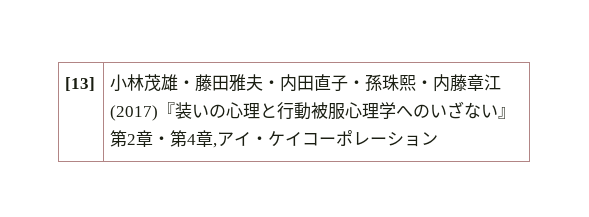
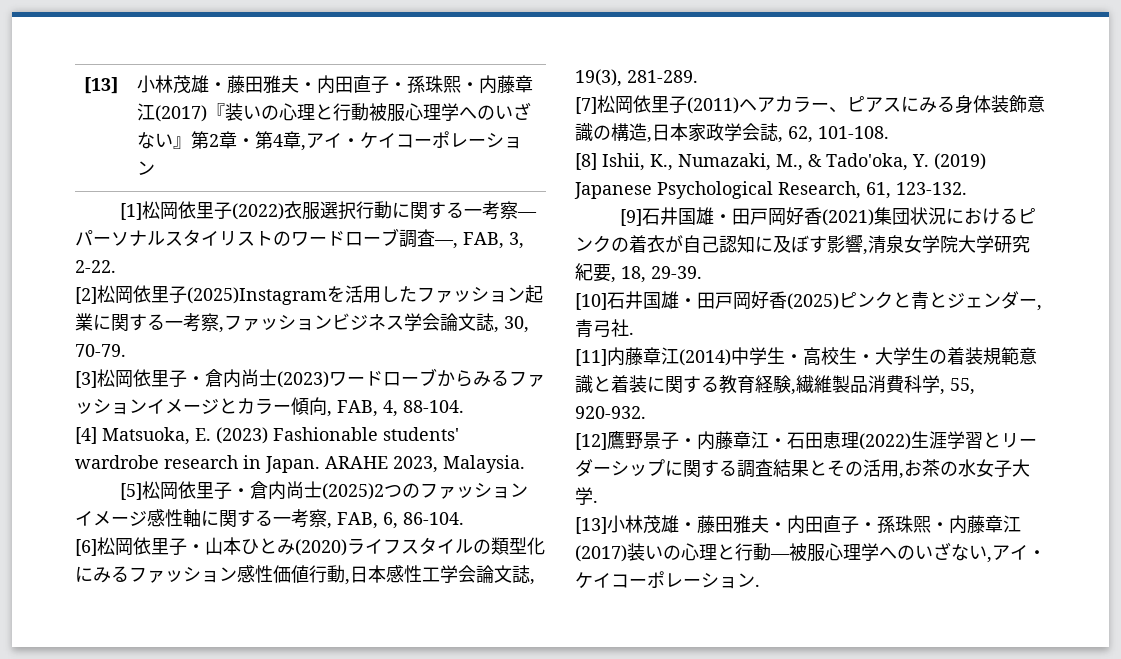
+ [1]松岡依里子(2022)衣服選択行動に関する一考察―パーソナルスタイリストのワードローブ調査―, FAB, 3, 2-22.
+ [2]松岡依里子(2025)Instagramを活用したファッション起業に関する一考察,ファッションビジネス学会論文誌, 30, 70-79.
+ [3]松岡依里子・倉内尚士(2023)ワードローブからみるファッションイメージとカラー傾向, FAB, 4, 88-104.
+ [4] Matsuoka, E. (2023) Fashionable students' wardrobe research in Japan. ARAHE 2023, Malaysia.
+ [5]松岡依里子・倉内尚士(2025)2つのファッションイメージ感性軸に関する一考察, FAB, 6, 86-104.
+ [6]松岡依里子・山本ひとみ(2020)ライフスタイルの類型化にみるファッション感性価値行動,日本感性工学会論文誌, 19(3), 281-289.
+ [7]松岡依里子(2011)ヘアカラー、ピアスにみる身体装飾意識の構造,日本家政学会誌, 62, 101-108.
+ [8] Ishii, K., Numazaki, M., & Tado'oka, Y. (2019) Japanese Psychological Research, 61, 123-132.
+ [9]石井国雄・田戸岡好香(2021)集団状況におけるピンクの着衣が自己認知に及ぼす影響,清泉女学院大学研究紀要, 18, 29-39.
+ [10]石井国雄・田戸岡好香(2025)ピンクと青とジェンダー,青弓社.
+ [11]内藤章江(2014)中学生・高校生・大学生の着装規範意識と着装に関する教育経験,繊維製品消費科学, 55, 920-932.
+ [12]鷹野景子・内藤章江・石田恵理(2022)生涯学習とリーダーシップに関する調査結果とその活用,お茶の水女子大学.
+ [13]小林茂雄・藤田雅夫・内田直子・孫珠煕・内藤章江(2017)装いの心理と行動―被服心理学へのいざない,アイ・ケイコーポレーション.

